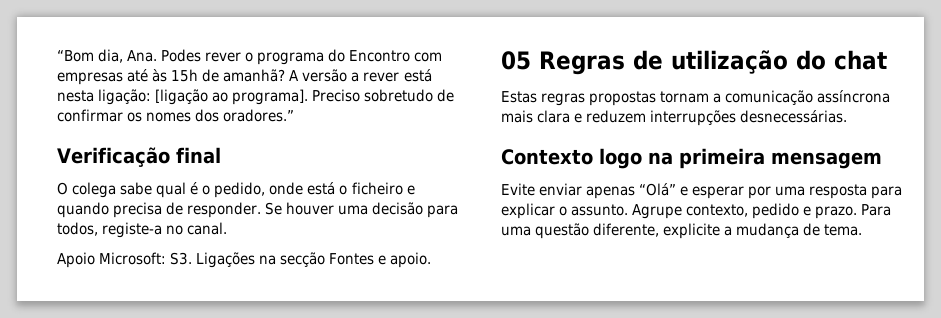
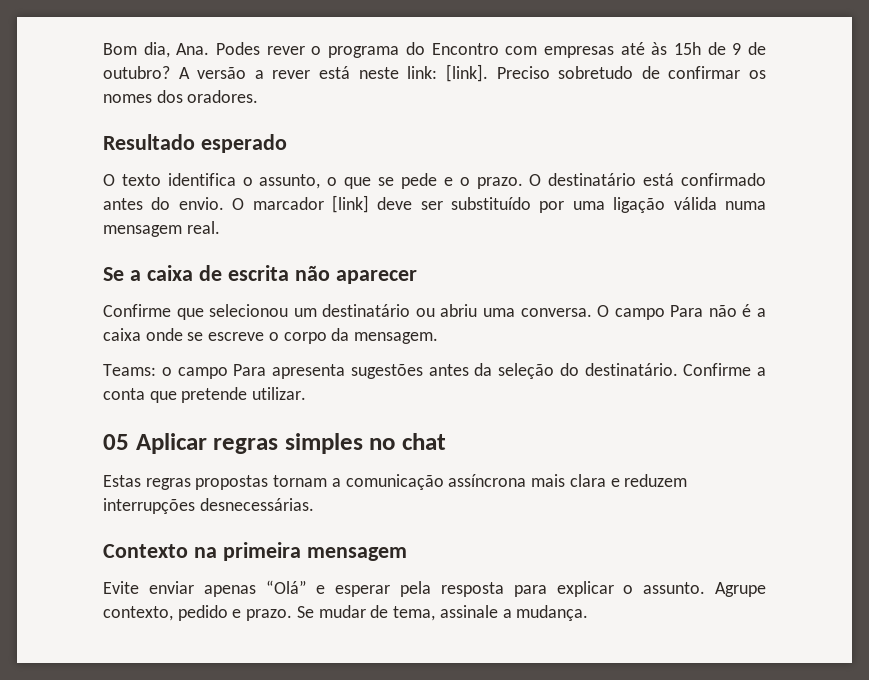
- “Bom dia, Ana. Podes rever o programa do Encontro com empresas até às 15h de amanhã?
+ Bom dia, Ana. Podes rever o programa do Encontro com empresas até às 15h de 9 de outubro?
- A versão a rever está nesta ligação: [ligação ao programa].
+ A versão a rever está neste link: [link].
- Preciso sobretudo de confirmar os nomes dos oradores.”
- Verificação final
- O colega sabe qual é o pedido, onde está o ficheiro e quando precisa de responder. Se houver uma decisão para todos, registe-a no canal.
- Apoio Microsoft: S3. Ligações na secção Fontes e apoio.
- 05 Regras de utilização do chat
+ Preciso sobretudo de confirmar os nomes dos oradores.
+ Resultado esperado
+ O texto identifica o assunto, o que se pede e o prazo. O destinatário está confirmado antes do envio. O marcador [link] deve ser substituído por uma ligação válida numa mensagem real.
+ Se a caixa de escrita não aparecer
+ Confirme que selecionou um destinatário ou abriu uma conversa. O campo Para não é a caixa onde se escreve o corpo da mensagem.
+ Teams: o campo Para apresenta sugestões antes da seleção do destinatário. Confirme a conta que pretende utilizar.
+ 05 Aplicar regras simples no chat
- Contexto logo na primeira mensagem
+ Contexto na primeira mensagem
- Evite enviar apenas “Olá” e esperar por uma resposta para explicar o assunto.
+ Evite enviar apenas “Olá” e esperar pela resposta para explicar o assunto.
- Para uma questão diferente, explicite a mudança de tema.
+ Se mudar de tema, assinale a mudança.

